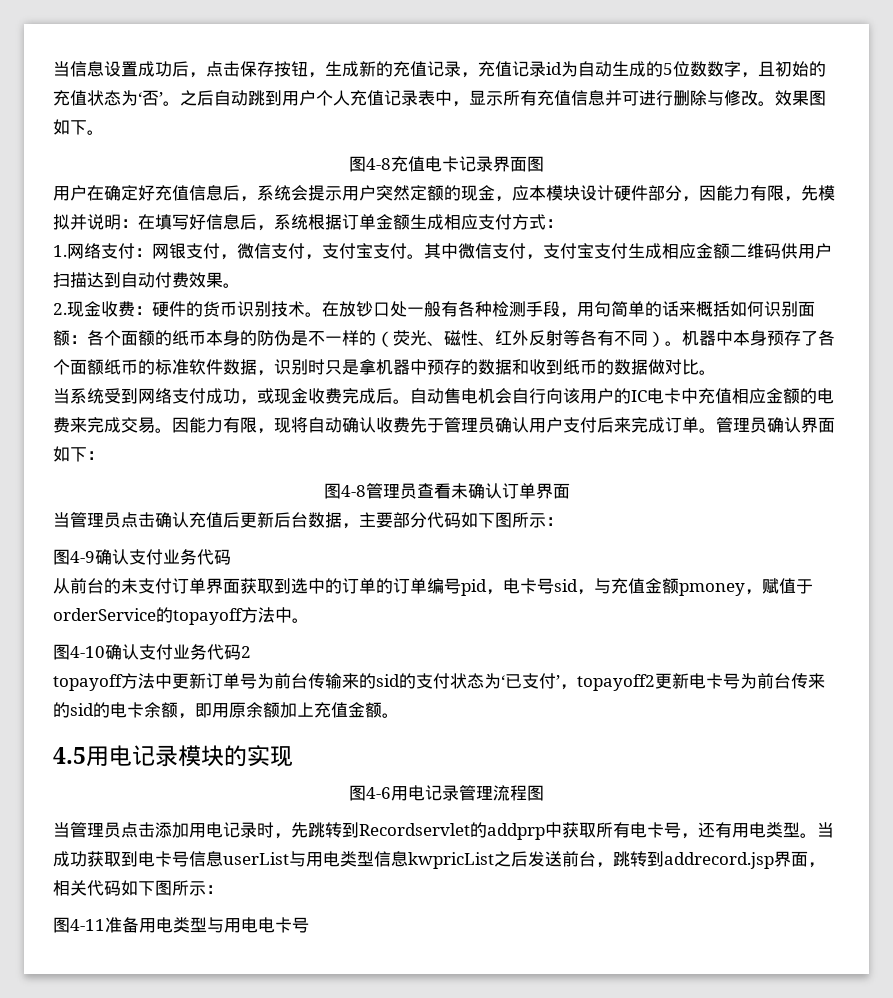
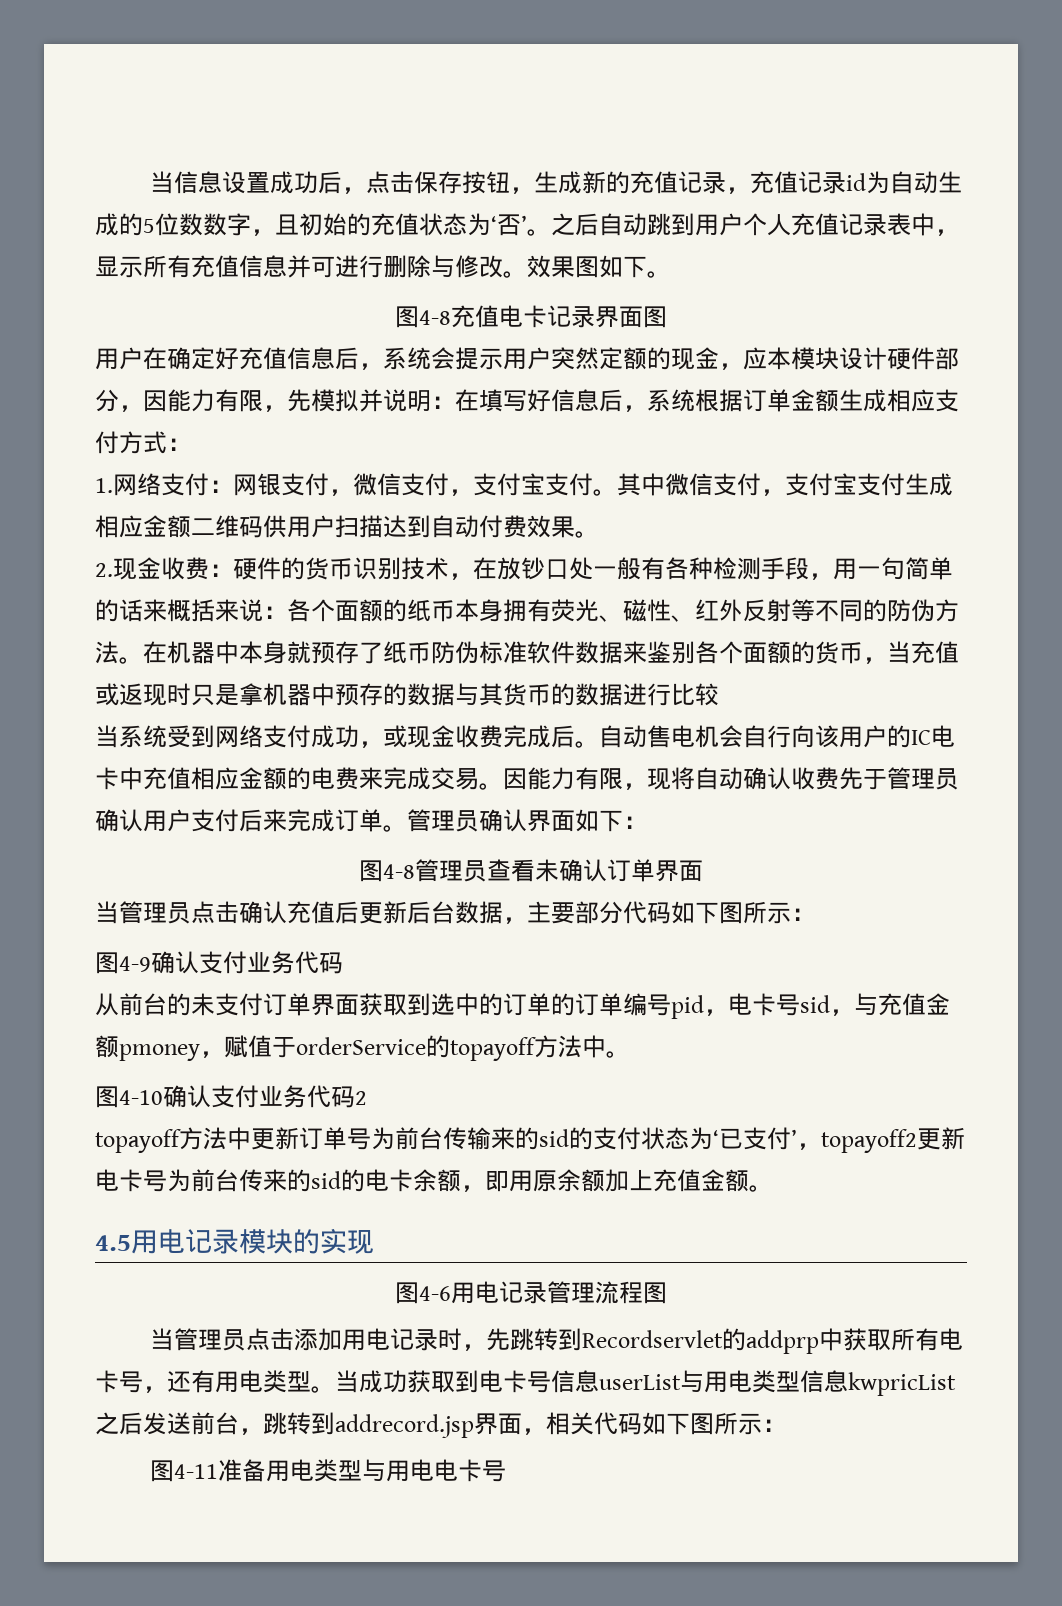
- 2.现金收费：硬件的货币识别技术。在放钞口处一般有各种检测手段，用句简单的话来概括如何识别面额：各个面额的纸币本身的防伪是不一样的（荧光、磁性、红外反射等各有不同）。机器中本身预存了各个面额纸币的标准软件数据，识别时只是拿机器中预存的数据和收到纸币的数据做对比。
+ 2.现金收费：硬件的货币识别技术，在放钞口处一般有各种检测手段，用一句简单的话来概括来说：各个面额的纸币本身拥有荧光、磁性、红外反射等不同的防伪方法。在机器中本身就预存了纸币防伪标准软件数据来鉴别各个面额的货币，当充值或返现时只是拿机器中预存的数据与其货币的数据进行比较

